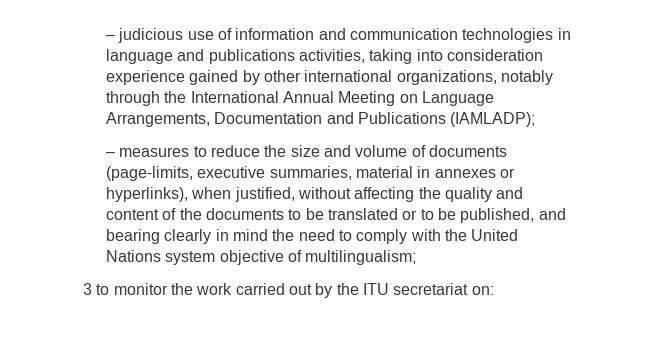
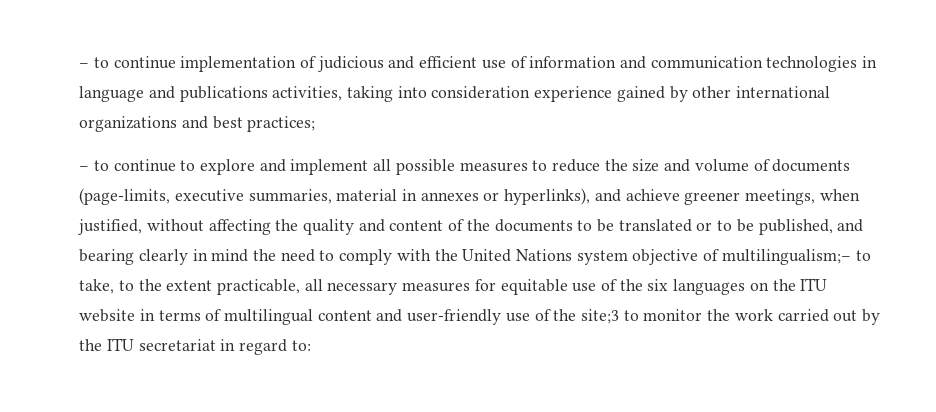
- – judicious use of information and communication technologies in language and publications activities, taking into consideration experience gained by other international organizations, notably through the International Annual Meeting on Language Arrangements, Documentation and Publications (IAMLADP);
- – measures to reduce the size and volume of documents (page-limits, executive summaries, material in annexes or hyperlinks), when justified, without affecting the quality and content of the documents to be translated or to be published, and bearing clearly in mind the need to comply with the United Nations system objective of multilingualism;
- 3 to monitor the work carried out by the ITU secretariat on:
+ – to continue implementation of judicious and efficient use of information and communication technologies in language and publications activities, taking into consideration experience gained by other international organizations and best practices;
+ – to continue to explore and implement all possible measures to reduce the size and volume of documents (page-limits, executive summaries, material in annexes or hyperlinks), and achieve greener meetings, when justified, without affecting the quality and content of the documents to be translated or to be published, and bearing clearly in mind the need to comply with the United Nations system objective of multilingualism;– to take, to the extent practicable, all necessary measures for equitable use of the six languages on the ITU website in terms of multilingual content and user-friendly use of the site;3 to monitor the work carried out by the ITU secretariat in regard to:

